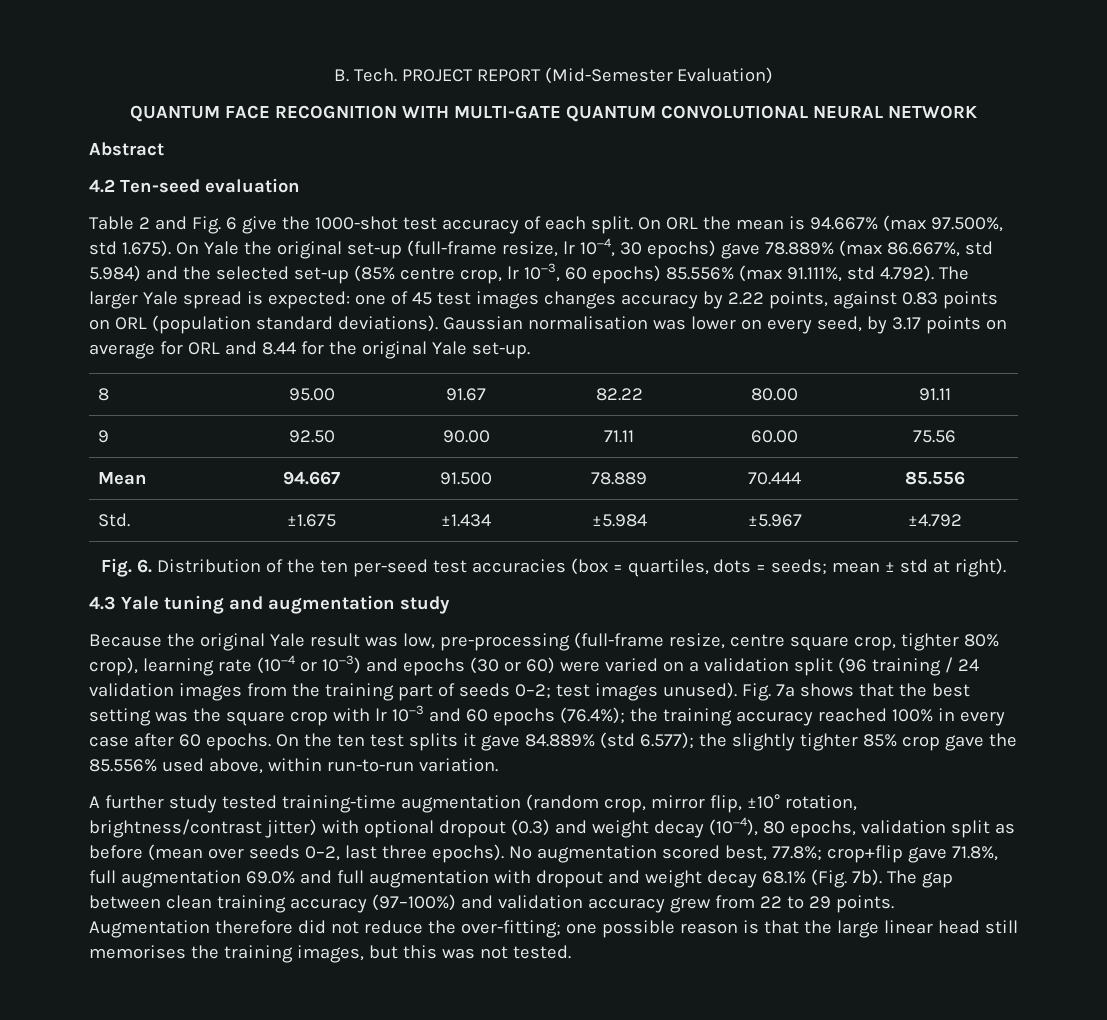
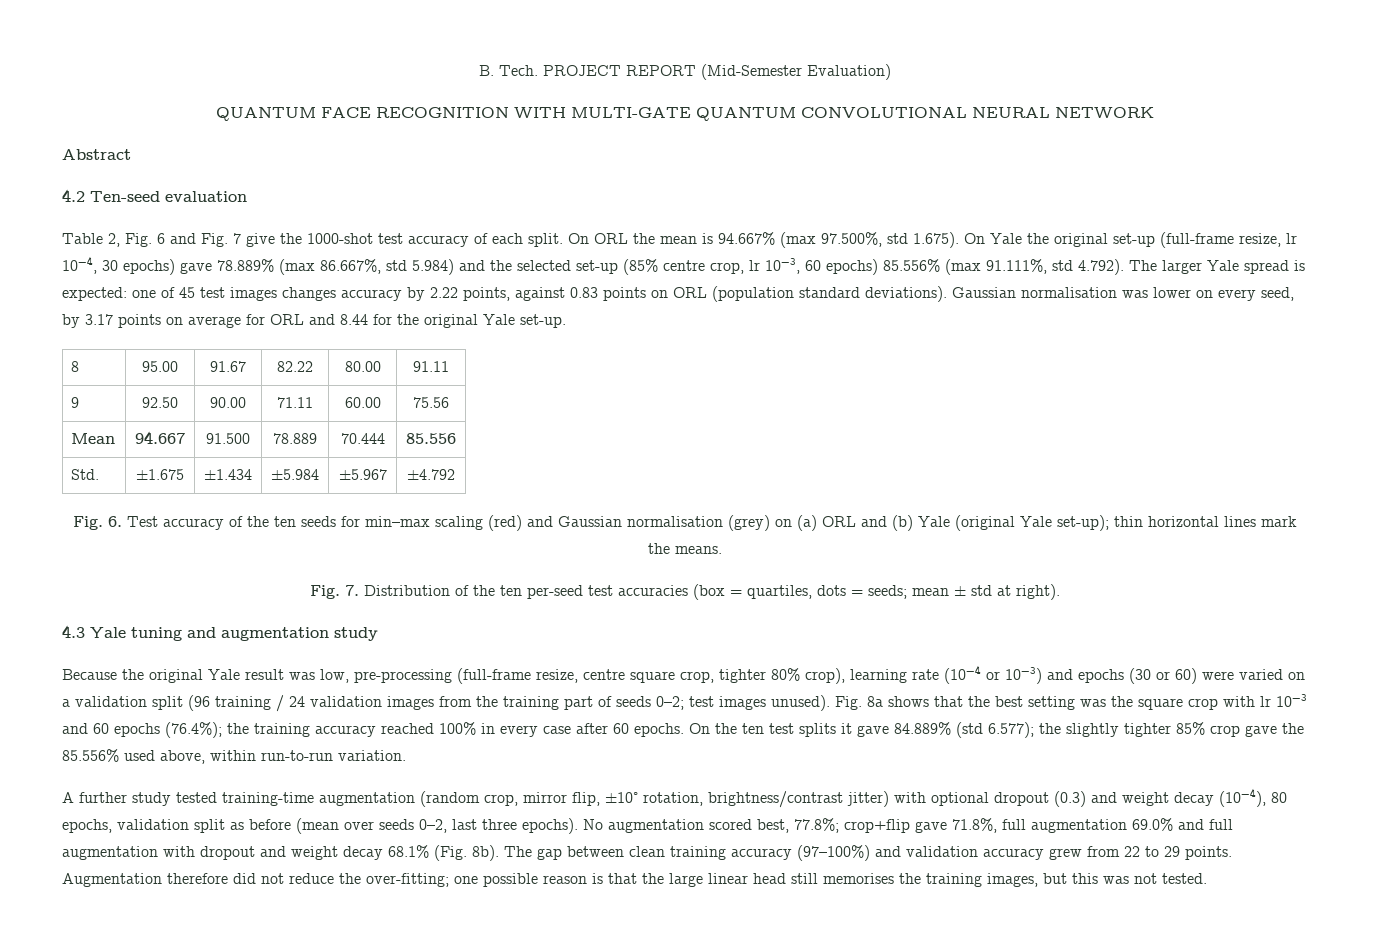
- Table 2 and Fig. 6 give the 1000-shot test accuracy of each split.
+ Table 2, Fig. 6 and Fig. 7 give the 1000-shot test accuracy of each split.
- Fig. 6. Distribution of the ten per-seed test accuracies (box = quartiles, dots = seeds; mean ± std at right).
+ Fig. 6. Test accuracy of the ten seeds for min–max scaling (red) and Gaussian normalisation (grey) on (a) ORL and (b) Yale (original Yale set-up); thin horizontal lines mark the means.
+ Fig. 7. Distribution of the ten per-seed test accuracies (box = quartiles, dots = seeds; mean ± std at right).
- Fig. 7a shows that the best setting was the square crop with lr 10−3 and 60 epochs (76.4%); the training accuracy reached 100% in every case after 60 epochs.
+ Fig. 8a shows that the best setting was the square crop with lr 10−3 and 60 epochs (76.4%); the training accuracy reached 100% in every case after 60 epochs.
- No augmentation scored best, 77.8%; crop+flip gave 71.8%, full augmentation 69.0% and full augmentation with dropout and weight decay 68.1% (Fig. 7b).
+ No augmentation scored best, 77.8%; crop+flip gave 71.8%, full augmentation 69.0% and full augmentation with dropout and weight decay 68.1% (Fig. 8b).

